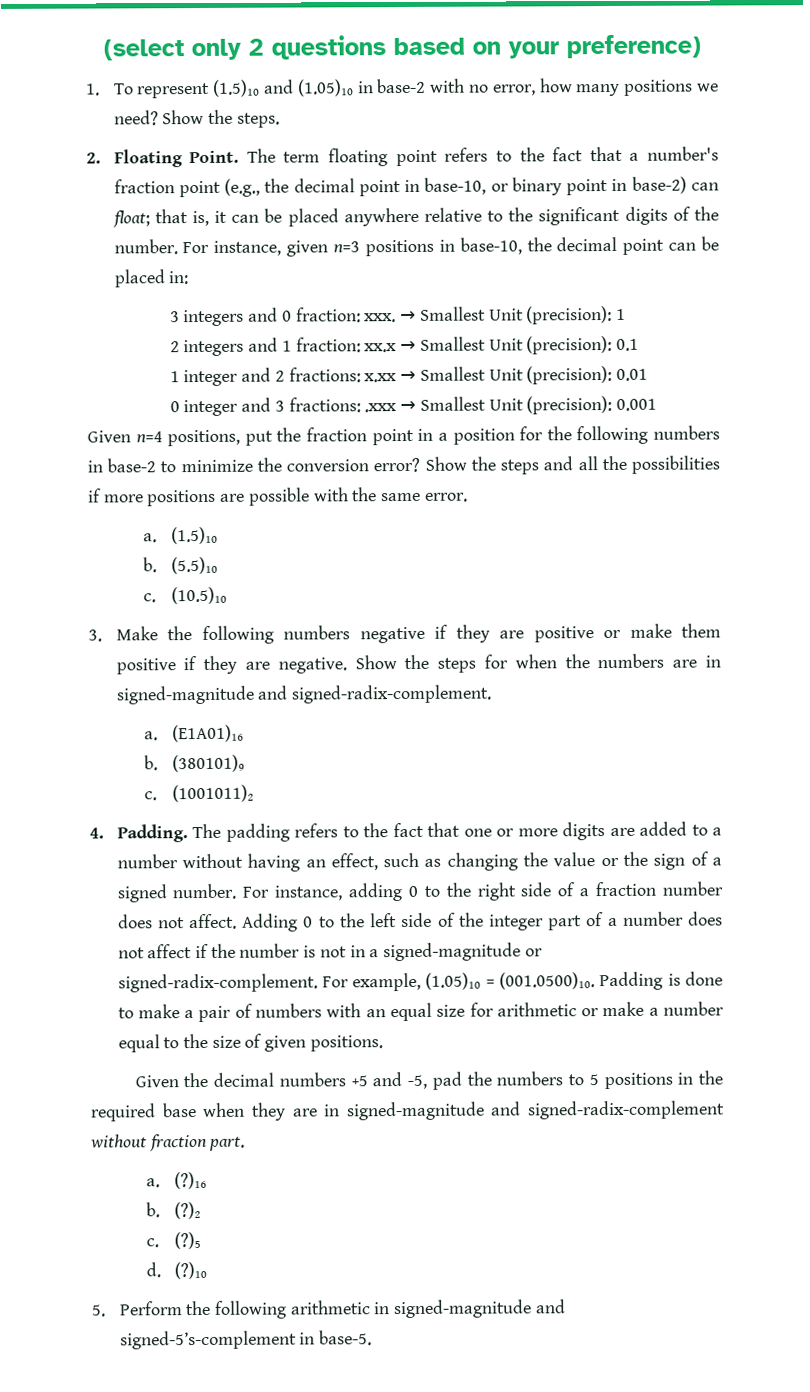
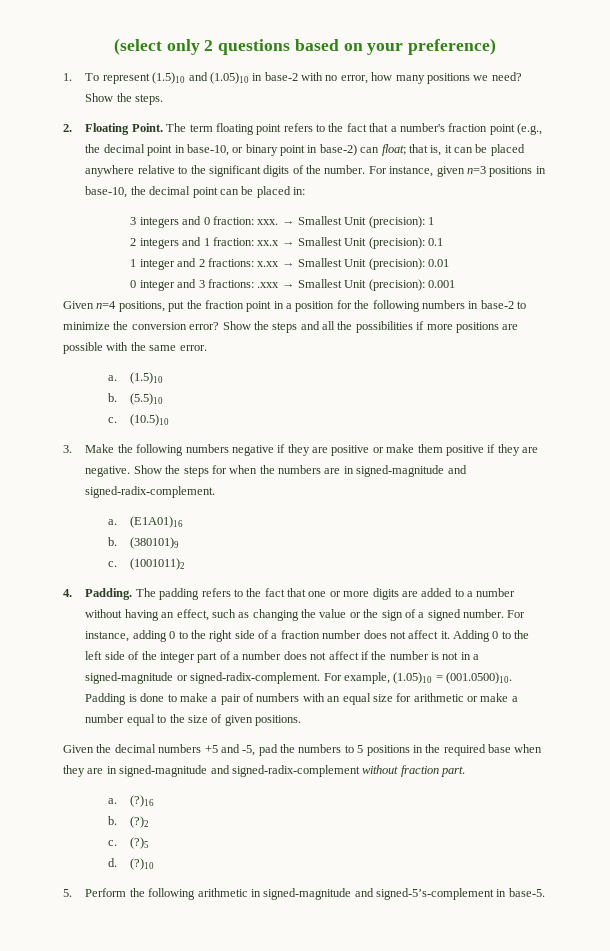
- For instance, adding 0 to the right side of a fraction number does not affect.
+ For instance, adding 0 to the right side of a fraction number does not affect it.

